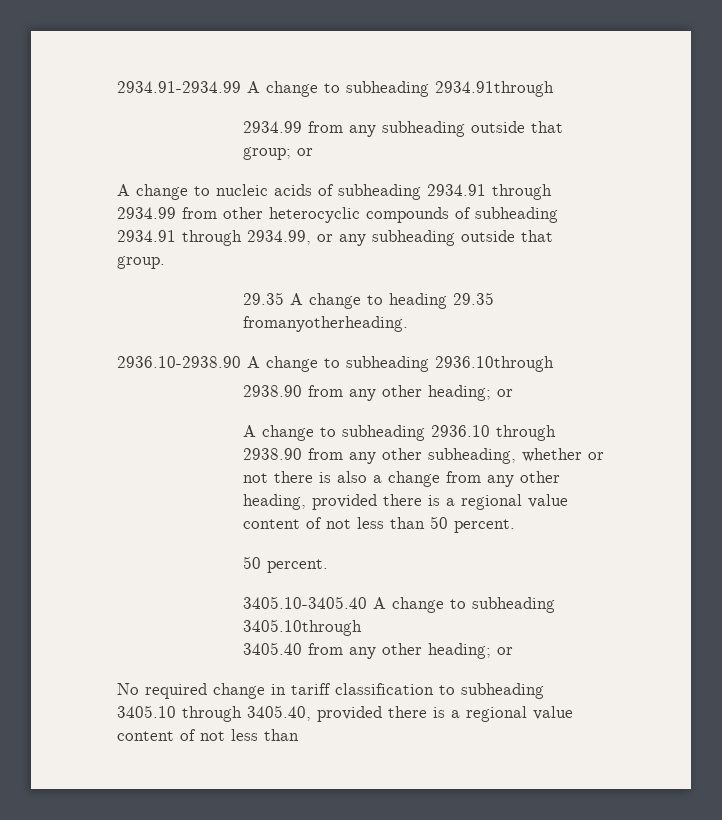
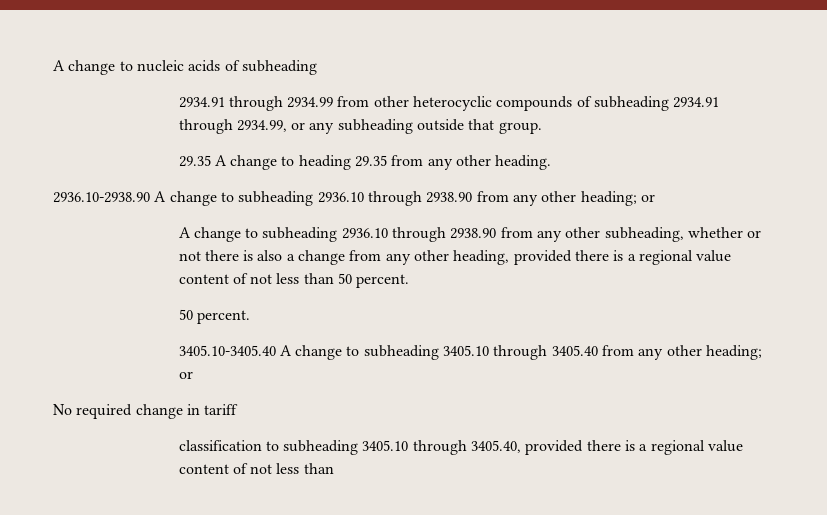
- 2934.91-2934.99 A change to subheading 2934.91through
- 2934.99 from any subheading outside that group; or
- A change to nucleic acids of subheading 2934.91 through 2934.99 from other heterocyclic compounds of subheading 2934.91 through 2934.99, or any subheading outside that group.
+ A change to nucleic acids of subheading
+ 2934.91 through 2934.99 from other heterocyclic compounds of subheading 2934.91 through 2934.99, or any subheading outside that group.
- 29.35 A change to heading 29.35 fromanyotherheading.
+ 29.35 A change to heading 29.35 from any other heading.
- 2936.10-2938.90 A change to subheading 2936.10through
- 2938.90 from any other heading; or
+ 2936.10-2938.90 A change to subheading 2936.10 through 2938.90 from any other heading; or
- 3405.10-3405.40 A change to subheading 3405.10through
- 3405.40 from any other heading; or
+ 3405.10-3405.40 A change to subheading 3405.10 through 3405.40 from any other heading; or
- No required change in tariff classification to subheading 3405.10 through 3405.40, provided there is a regional value content of not less than
+ No required change in tariff
+ classification to subheading 3405.10 through 3405.40, provided there is a regional value content of not less than

